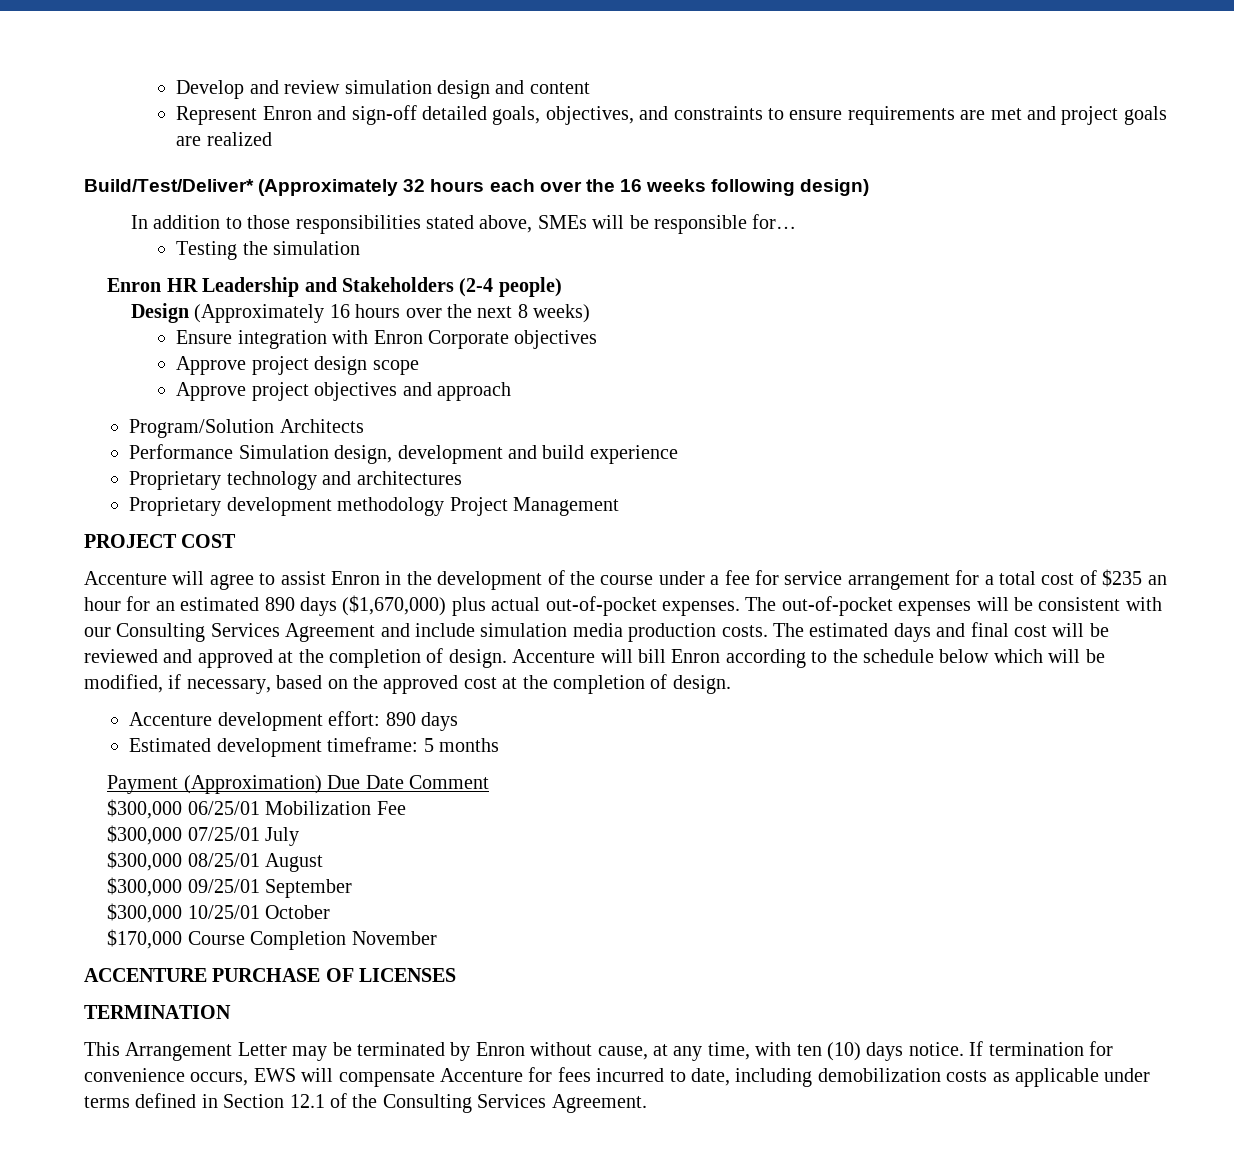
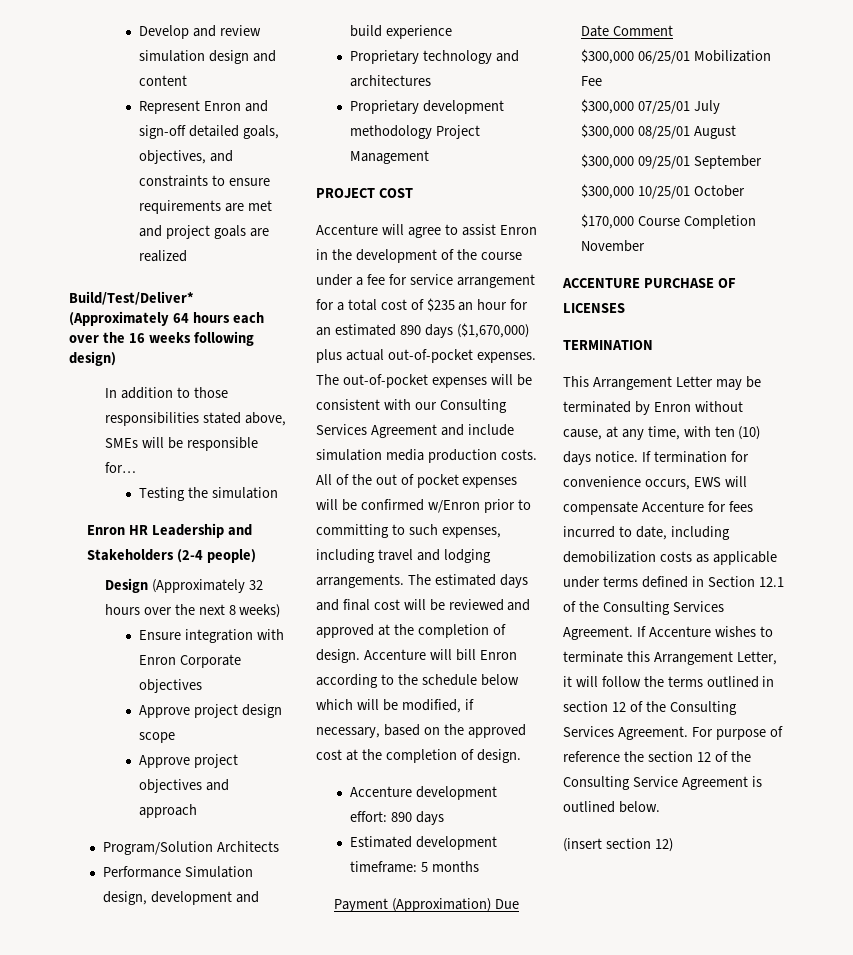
- Build/Test/Deliver* (Approximately 32 hours each over the 16 weeks following design)
+ Build/Test/Deliver* (Approximately 64 hours each over the 16 weeks following design)
- Design (Approximately 16 hours over the next 8 weeks)
+ Design (Approximately 32 hours over the next 8 weeks)
+ All of the out of pocket expenses will be confirmed w/Enron prior to committing to such expenses, including travel and lodging arrangements.
+ If Accenture wishes to terminate this Arrangement Letter, it will follow the terms outlined in section 12 of the Consulting Services Agreement. For purpose of reference the section 12 of the Consulting Service Agreement is outlined below.
+ (insert section 12)

